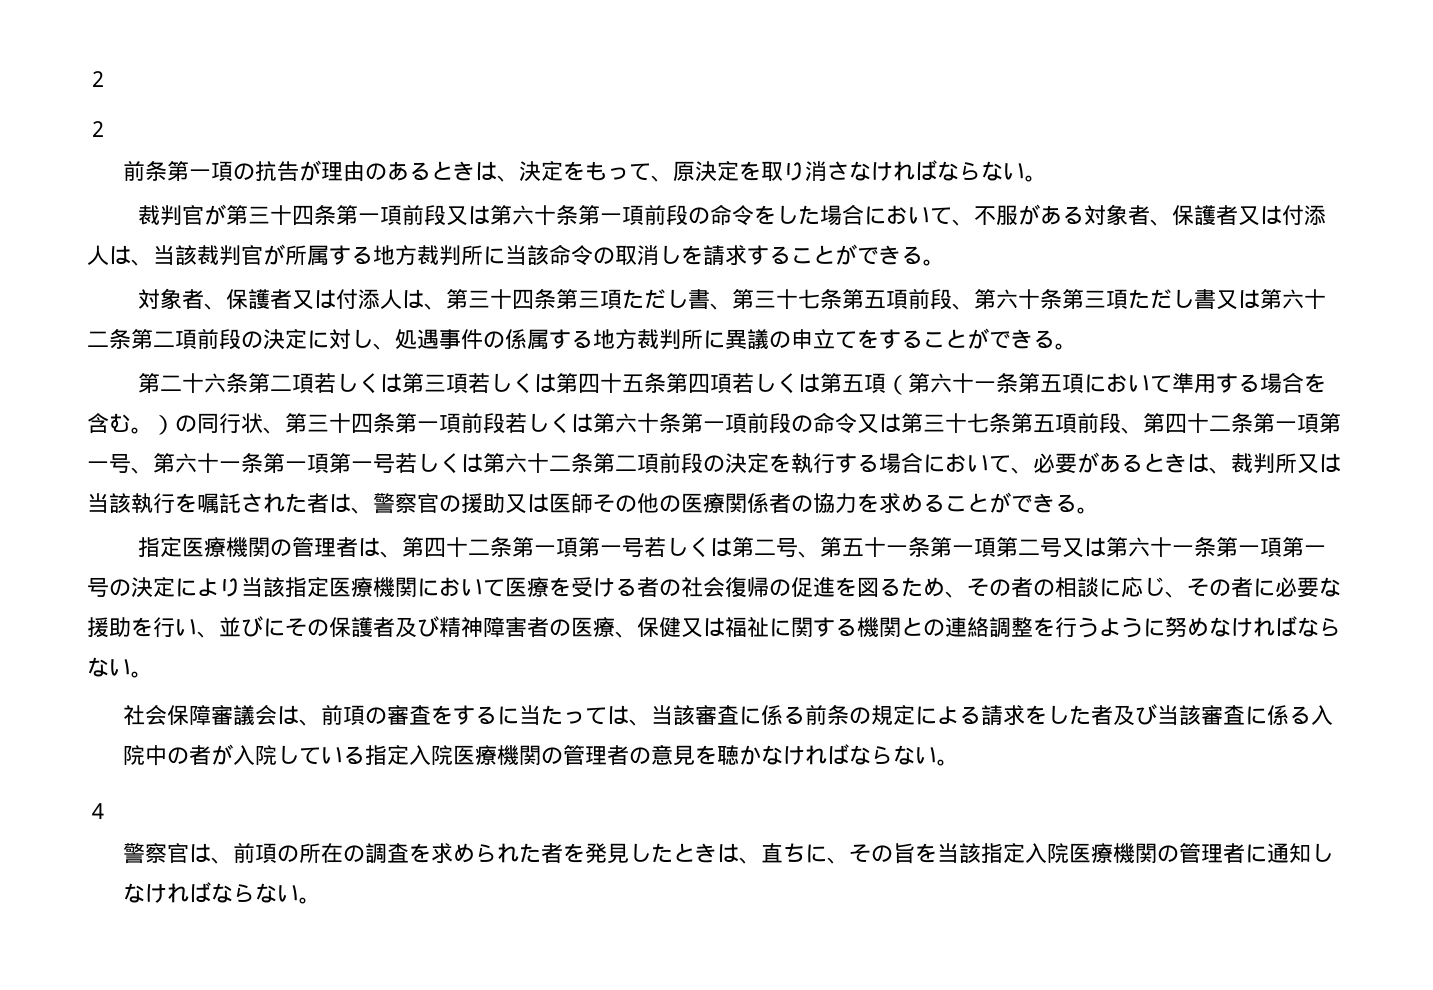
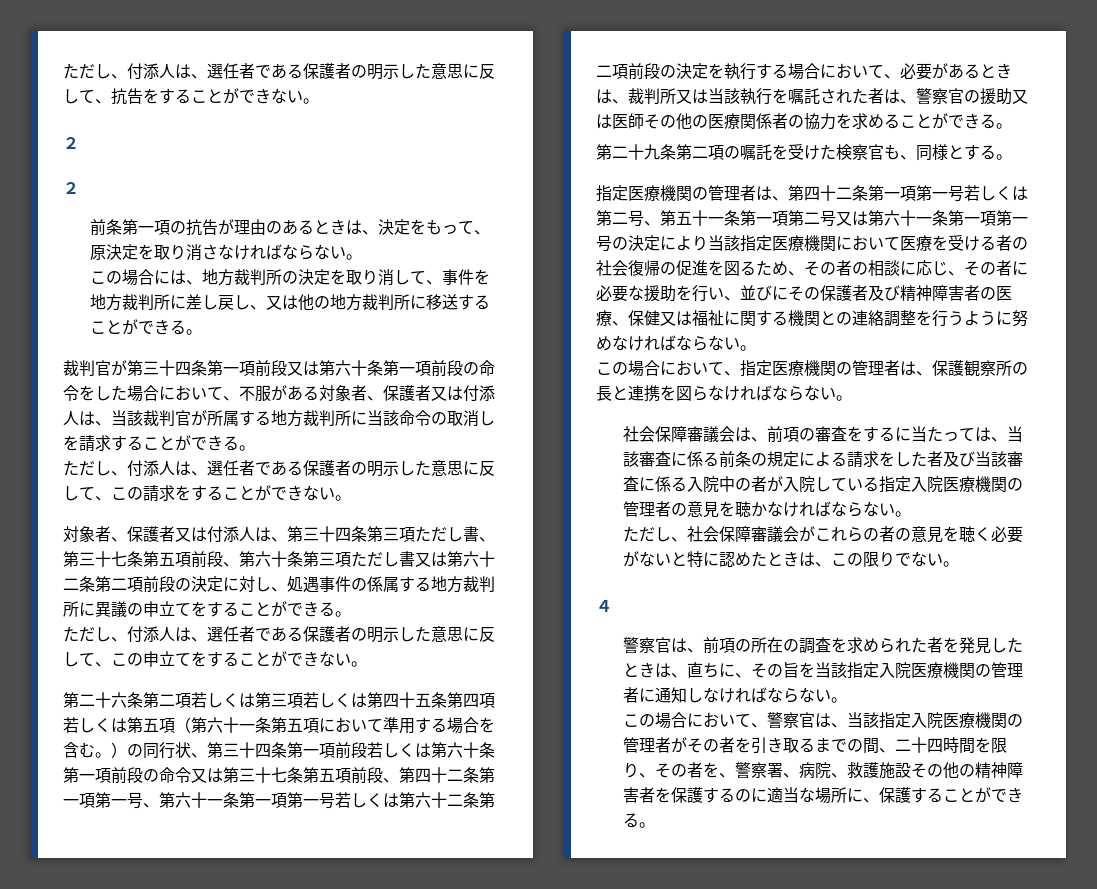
+ ただし、付添人は、選任者である保護者の明示した意思に反して、抗告をすることができない。
+ この場合には、地方裁判所の決定を取り消して、事件を地方裁判所に差し戻し、又は他の地方裁判所に移送することができる。
+ ただし、付添人は、選任者である保護者の明示した意思に反して、この請求をすることができない。
+ ただし、付添人は、選任者である保護者の明示した意思に反して、この申立てをすることができない。
+ 第二十九条第二項の嘱託を受けた検察官も、同様とする。
+ この場合において、指定医療機関の管理者は、保護観察所の長と連携を図らなければならない。
+ ただし、社会保障審議会がこれらの者の意見を聴く必要がないと特に認めたときは、この限りでない。
+ この場合において、警察官は、当該指定入院医療機関の管理者がその者を引き取るまでの間、二十四時間を限り、その者を、警察署、病院、救護施設その他の精神障害者を保護するのに適当な場所に、保護することができる。

